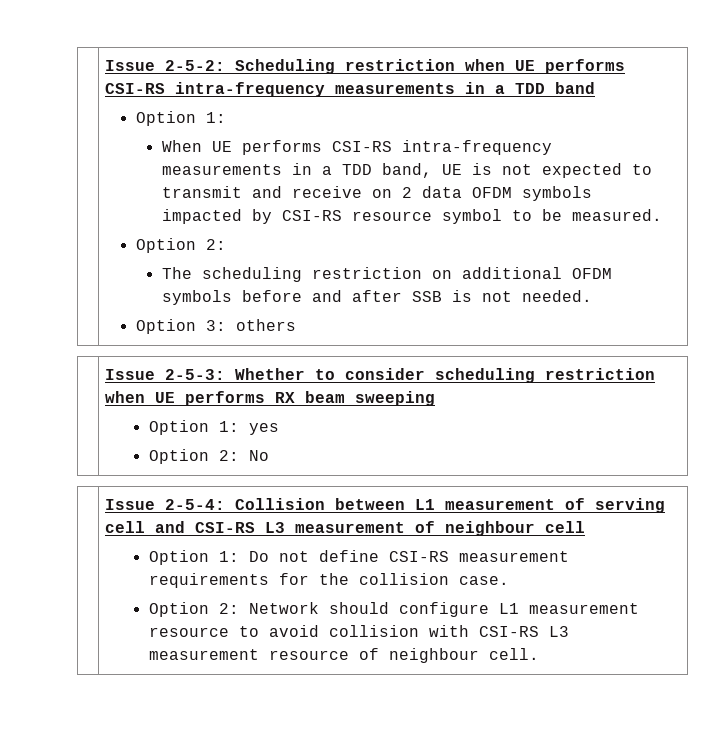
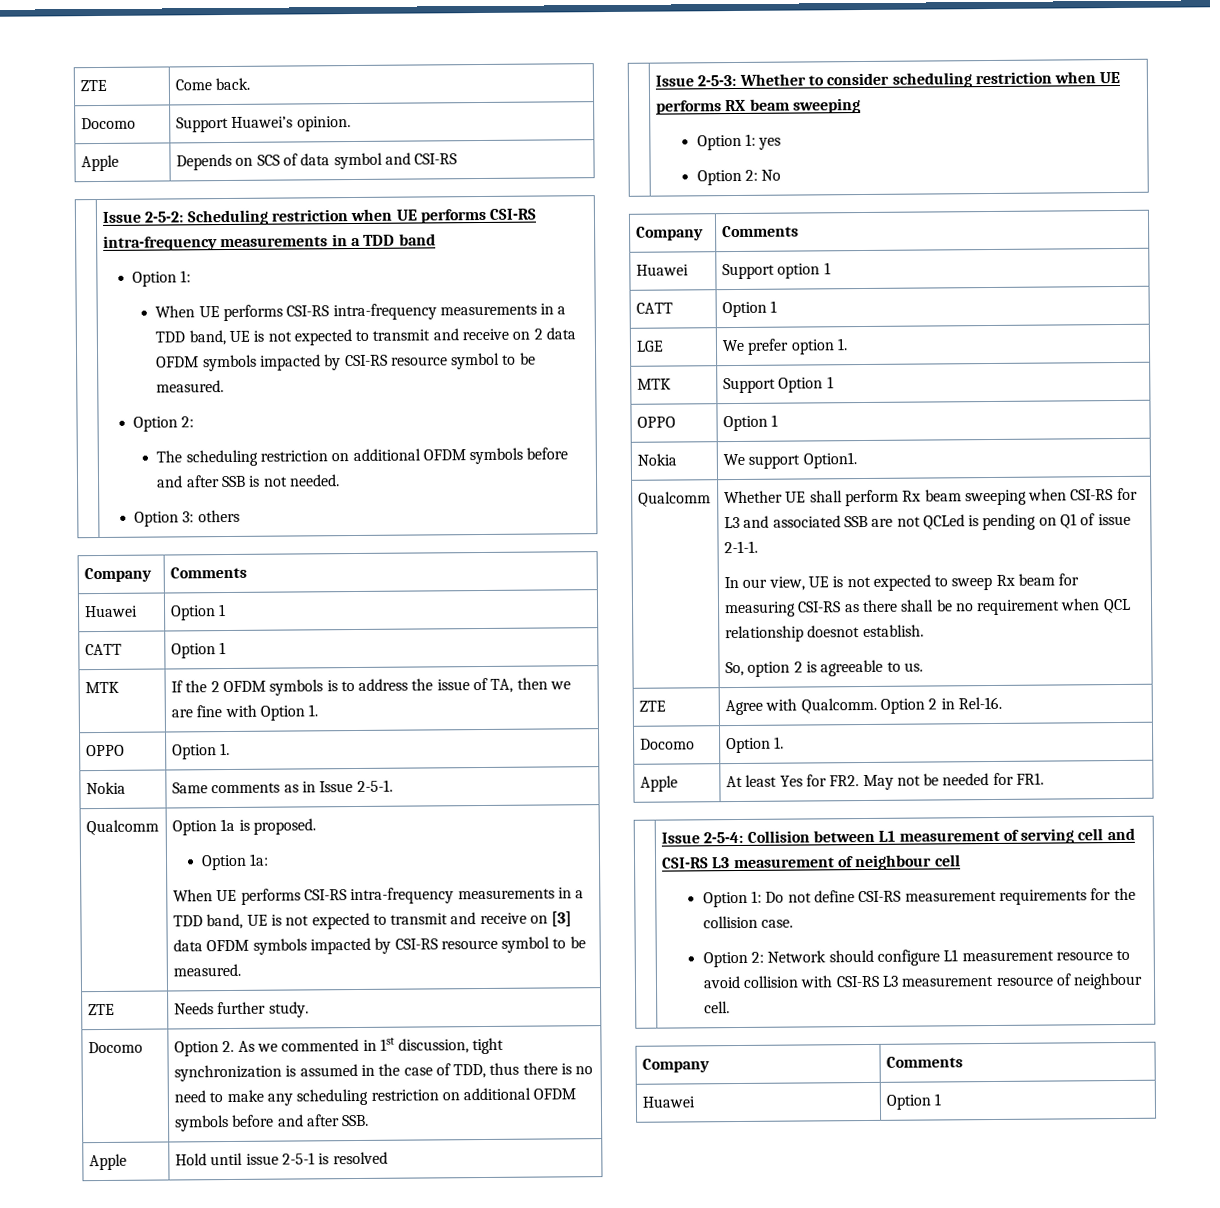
+ ZTE | Come back.
+ Docomo | Support Huawei’s opinion.
+ Apple | Depends on SCS of data symbol and CSI-RS
  Option 3: others
+ Company | Comments
+ Huawei | Option 1
+ CATT | Option 1
+ MTK | If the 2 OFDM symbols is to address the issue of TA, then we are fine with Option 1.
+ OPPO | Option 1.
+ Nokia | Same comments as in Issue 2-5-1.
+ Qualcomm | Option 1a is proposed.
+ Option 1a:
+ When UE performs CSI-RS intra-frequency measurements in a TDD band, UE is not expected to transmit and receive on [3] data OFDM symbols impacted by CSI-RS resource symbol to be measured.
+ ZTE | Needs further study.
+ Docomo | Option 2. As we commented in 1st discussion, tight synchronization is assumed in the case of TDD, thus there is no need to make any scheduling restriction on additional OFDM symbols before and after SSB.
+ Apple | Hold until issue 2-5-1 is resolved
  | Issue 2-5-3: Whether to consider scheduling restriction when UE performs RX beam sweeping
  Option 1: yes
  Option 2: No
+ Company | Comments
+ Huawei | Support option 1
+ CATT | Option 1
+ LGE | We prefer option 1.
+ MTK | Support Option 1
+ OPPO | Option 1
+ Nokia | We support Option1.
+ Qualcomm | Whether UE shall perform Rx beam sweeping when CSI-RS for L3 and associated SSB are not QCLed is pending on Q1 of issue 2-1-1.
+ In our view, UE is not expected to sweep Rx beam for measuring CSI-RS as there shall be no requirement when QCL relationship doesnot establish.
+ So, option 2 is agreeable to us.
+ ZTE | Agree with Qualcomm. Option 2 in Rel-16.
+ Docomo | Option 1.
+ Apple | At least Yes for FR2. May not be needed for FR1.
  Option 2: Network should configure L1 measurement resource to avoid collision with CSI-RS L3 measurement resource of neighbour cell.
+ Company | Comments
+ Huawei | Option 1

